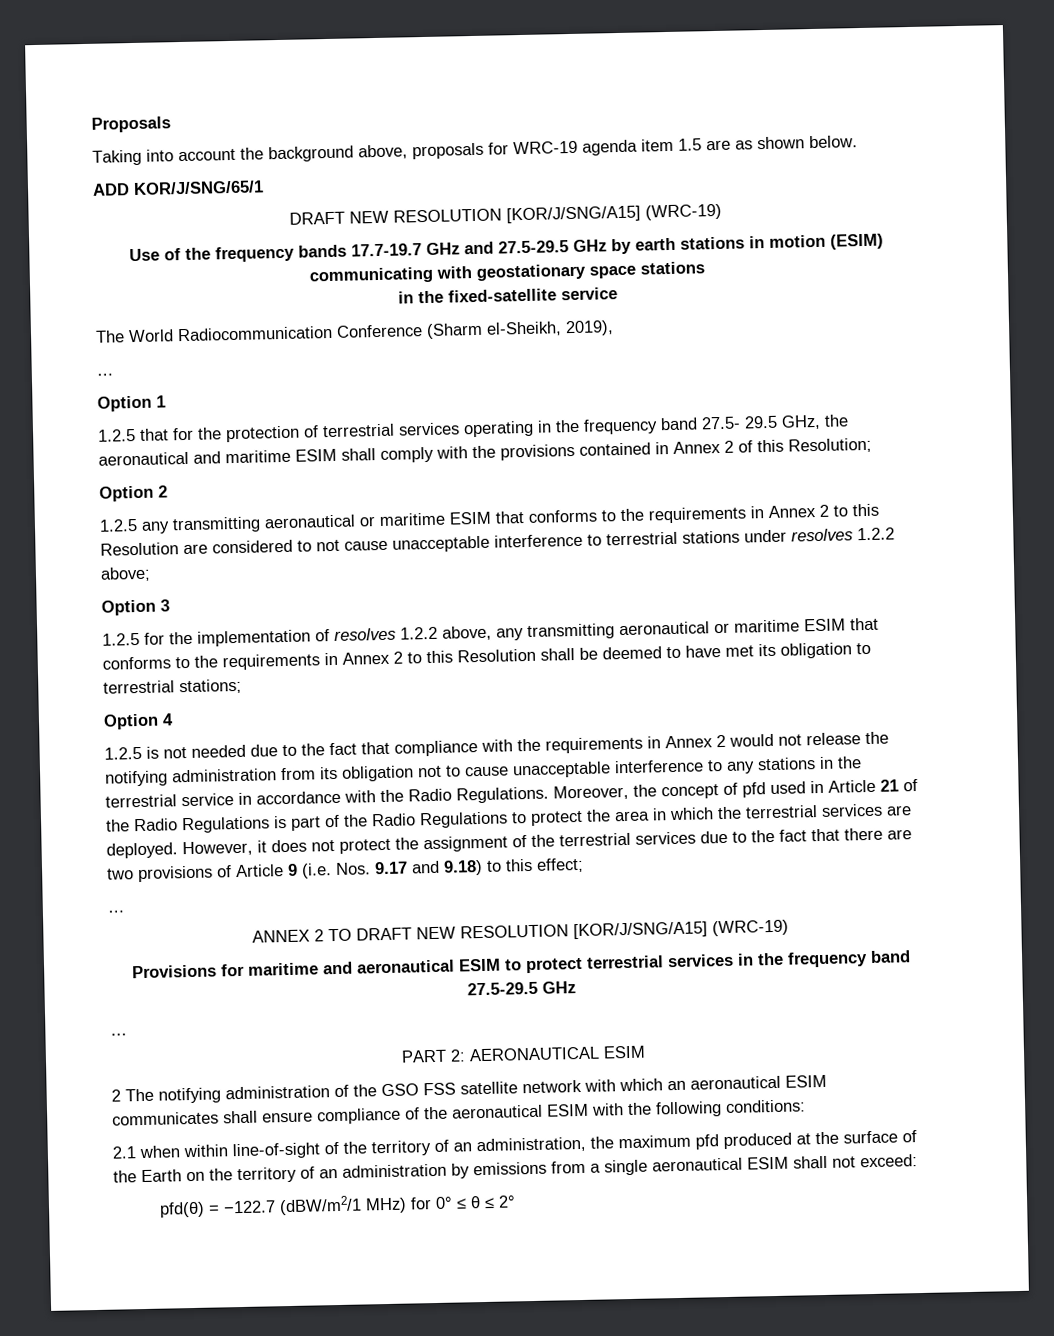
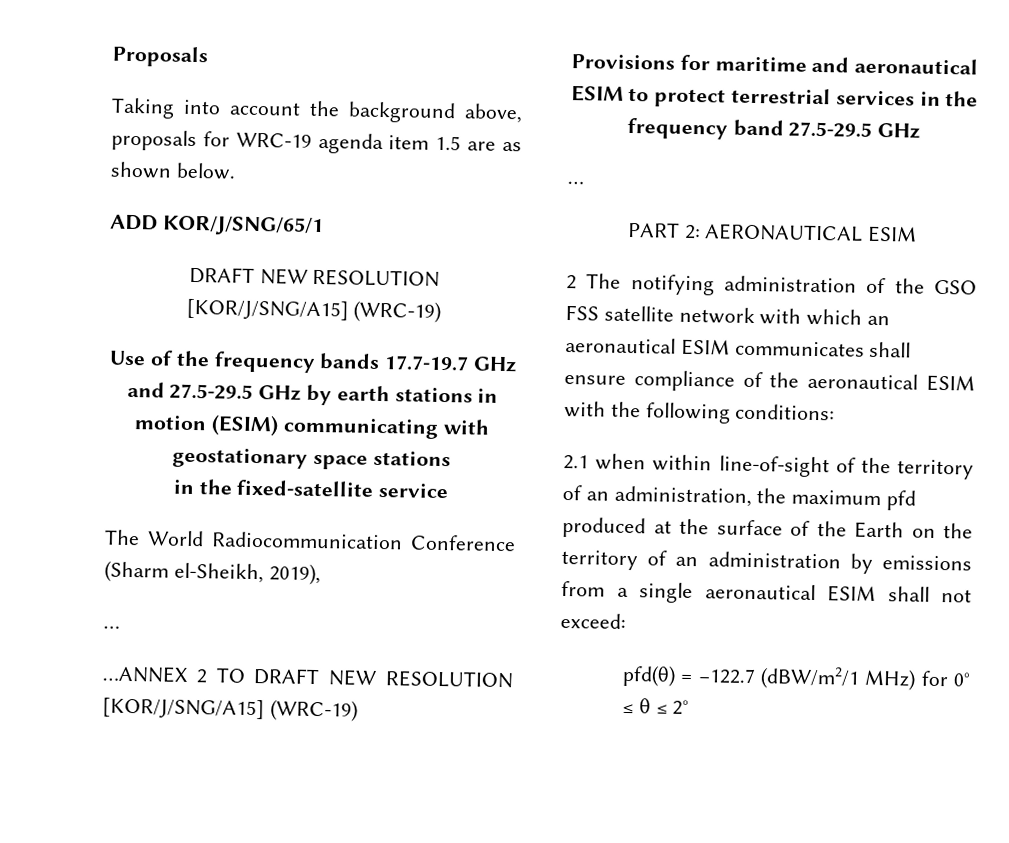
- Option 1
- 1.2.5 that for the protection of terrestrial services operating in the frequency band 27.5- 29.5 GHz, the aeronautical and maritime ESIM shall comply with the provisions contained in Annex 2 of this Resolution;
- Option 2
- 1.2.5 any transmitting aeronautical or maritime ESIM that conforms to the requirements in Annex 2 to this Resolution are considered to not cause unacceptable interference to terrestrial stations under resolves 1.2.2 above;
- Option 3
- 1.2.5 for the implementation of resolves 1.2.2 above, any transmitting aeronautical or maritime ESIM that conforms to the requirements in Annex 2 to this Resolution shall be deemed to have met its obligation to terrestrial stations;
- Option 4
- 1.2.5 is not needed due to the fact that compliance with the requirements in Annex 2 would not release the notifying administration from its obligation not to cause unacceptable interference to any stations in the terrestrial service in accordance with the Radio Regulations. Moreover, the concept of pfd used in Article 21 of the Radio Regulations is part of the Radio Regulations to protect the area in which the terrestrial services are deployed. However, it does not protect the assignment of the terrestrial services due to the fact that there are two provisions of Article 9 (i.e. Nos. 9.17 and 9.18) to this effect;
- …
- ANNEX 2 TO DRAFT NEW RESOLUTION [KOR/J/SNG/A15] (WRC-19)
+ …ANNEX 2 TO DRAFT NEW RESOLUTION [KOR/J/SNG/A15] (WRC-19)

